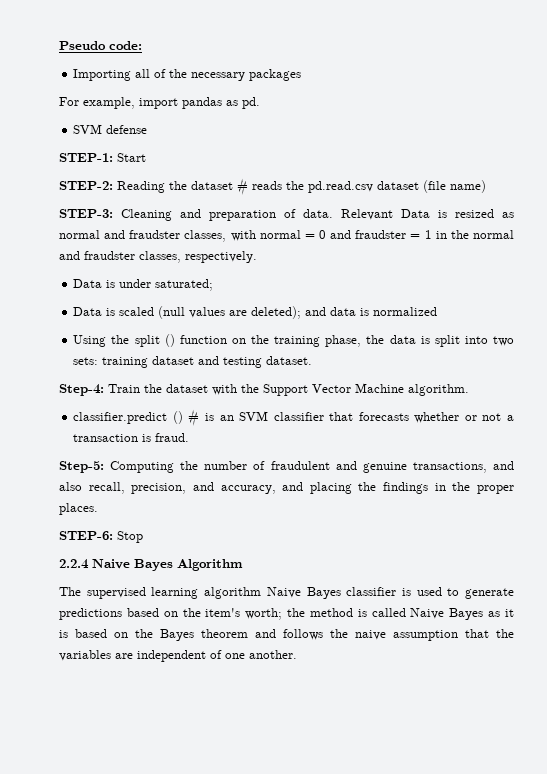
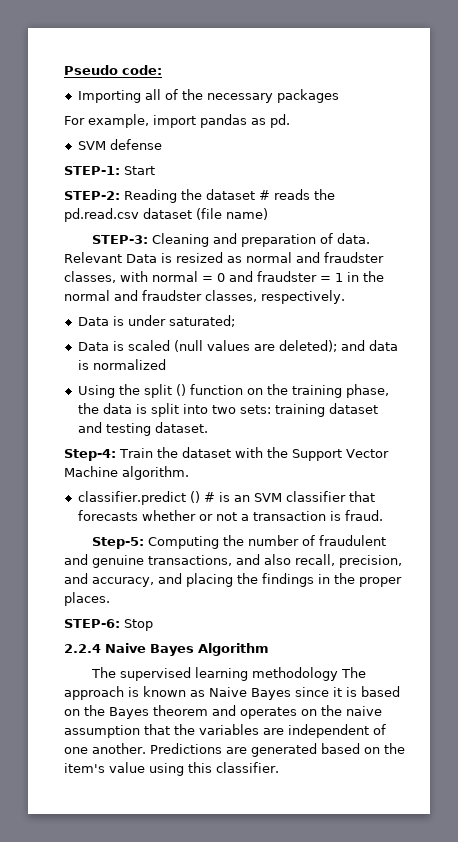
- The supervised learning algorithm Naive Bayes classifier is used to generate predictions based on the item's worth; the method is called Naive Bayes as it is based on the Bayes theorem and follows the naive assumption that the variables are independent of one another.
+ The supervised learning methodology The approach is known as Naive Bayes since it is based on the Bayes theorem and operates on the naive assumption that the variables are independent of one another.
+ Predictions are generated based on the item's value using this classifier.

